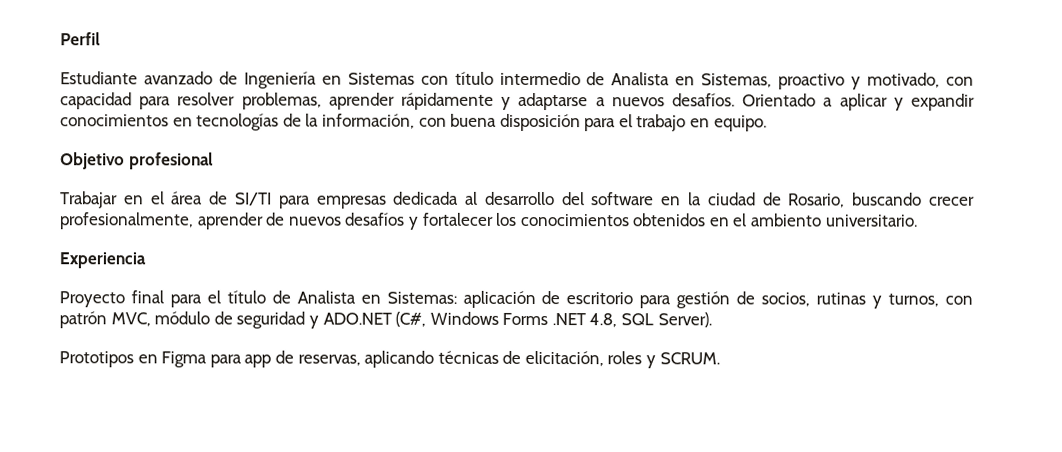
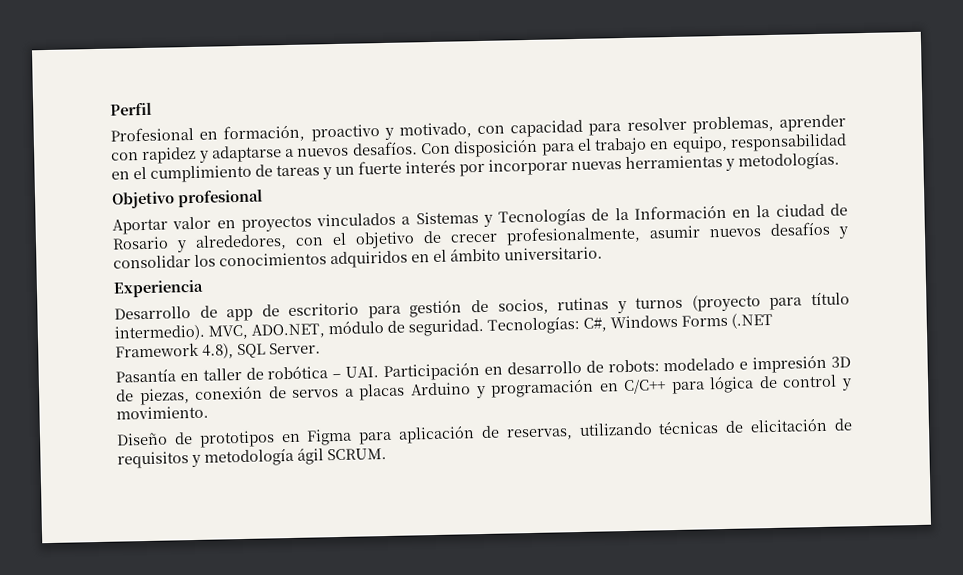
- Estudiante avanzado de Ingeniería en Sistemas con título intermedio de Analista en Sistemas, proactivo y motivado, con capacidad para resolver problemas, aprender rápidamente y adaptarse a nuevos desafíos.
+ Profesional en formación, proactivo y motivado, con capacidad para resolver problemas, aprender con rapidez y adaptarse a nuevos desafíos.
- Orientado a aplicar y expandir conocimientos en tecnologías de la información, con buena disposición para el trabajo en equipo.
+ Con disposición para el trabajo en equipo, responsabilidad en el cumplimiento de tareas y un fuerte interés por incorporar nuevas herramientas y metodologías.
  Objetivo profesional
- Trabajar en el área de SI/TI para empresas dedicada al desarrollo del software en la ciudad de Rosario, buscando crecer profesionalmente, aprender de nuevos desafíos y fortalecer los conocimientos obtenidos en el ambiento universitario.
+ Aportar valor en proyectos vinculados a Sistemas y Tecnologías de la Información en la ciudad de Rosario y alrededores, con el objetivo de crecer profesionalmente, asumir nuevos desafíos y consolidar los conocimientos adquiridos en el ámbito universitario.
- Proyecto final para el título de Analista en Sistemas: aplicación de escritorio para gestión de socios, rutinas y turnos, con patrón MVC, módulo de seguridad y ADO.NET (C#, Windows Forms .NET 4.8, SQL Server).
- Prototipos en Figma para app de reservas, aplicando técnicas de elicitación, roles y SCRUM.
+ Desarrollo de app de escritorio para gestión de socios, rutinas y turnos (proyecto para título intermedio). MVC, ADO.NET, módulo de seguridad. Tecnologías: C#, Windows Forms (.NET Framework 4.8), SQL Server.
+ Pasantía en taller de robótica – UAI. Participación en desarrollo de robots: modelado e impresión 3D de piezas, conexión de servos a placas Arduino y programación en C/C++ para lógica de control y movimiento.
+ Diseño de prototipos en Figma para aplicación de reservas, utilizando técnicas de elicitación de requisitos y metodología ágil SCRUM.

